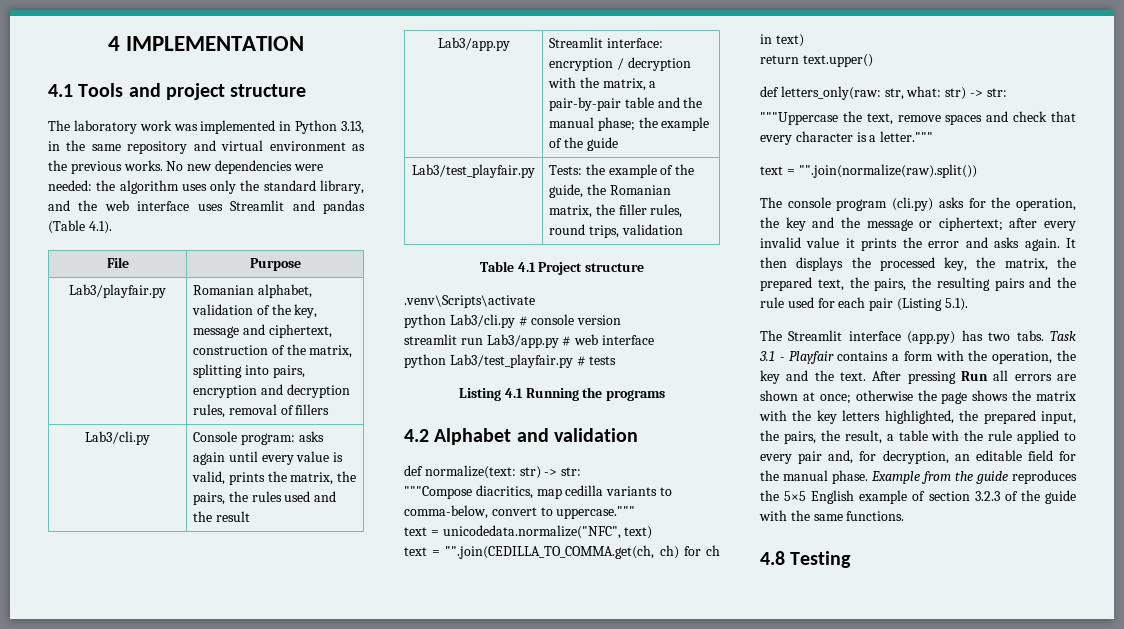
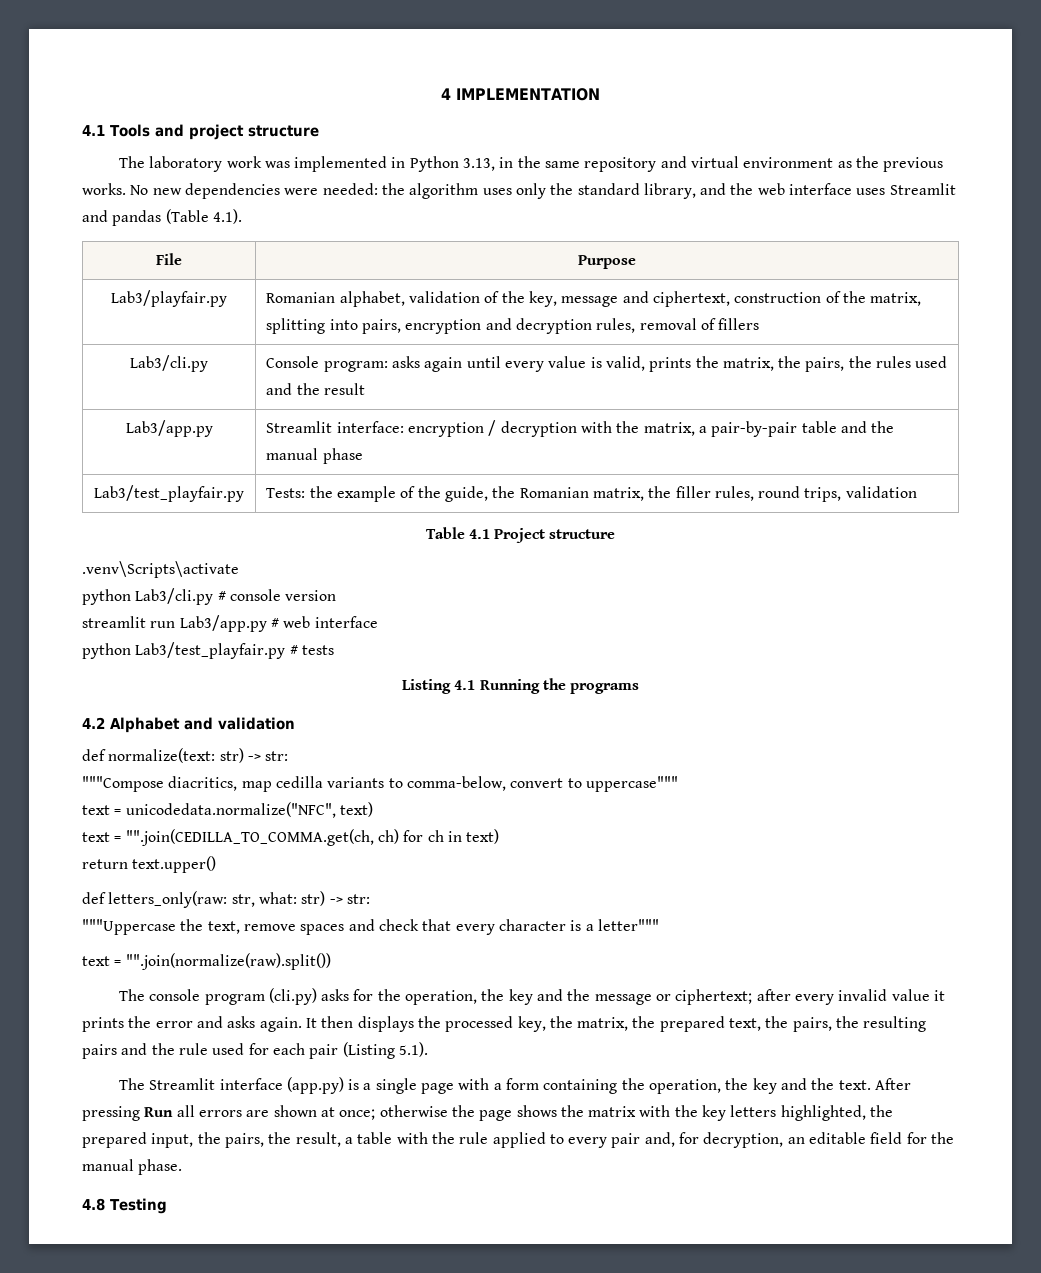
- Lab3/app.py | Streamlit interface: encryption / decryption with the matrix, a pair-by-pair table and the manual phase; the example of the guide
+ Lab3/app.py | Streamlit interface: encryption / decryption with the matrix, a pair-by-pair table and the manual phase
- """Compose diacritics, map cedilla variants to comma-below, convert to uppercase."""
+ """Compose diacritics, map cedilla variants to comma-below, convert to uppercase"""
- """Uppercase the text, remove spaces and check that every character is a letter."""
+ """Uppercase the text, remove spaces and check that every character is a letter"""
- The Streamlit interface (app.py) has two tabs. Task 3.1 - Playfair contains a form with the operation, the key and the text.
+ The Streamlit interface (app.py) is a single page with a form containing the operation, the key and the text.
- Example from the guide reproduces the 5×5 English example of section 3.2.3 of the guide with the same functions.

